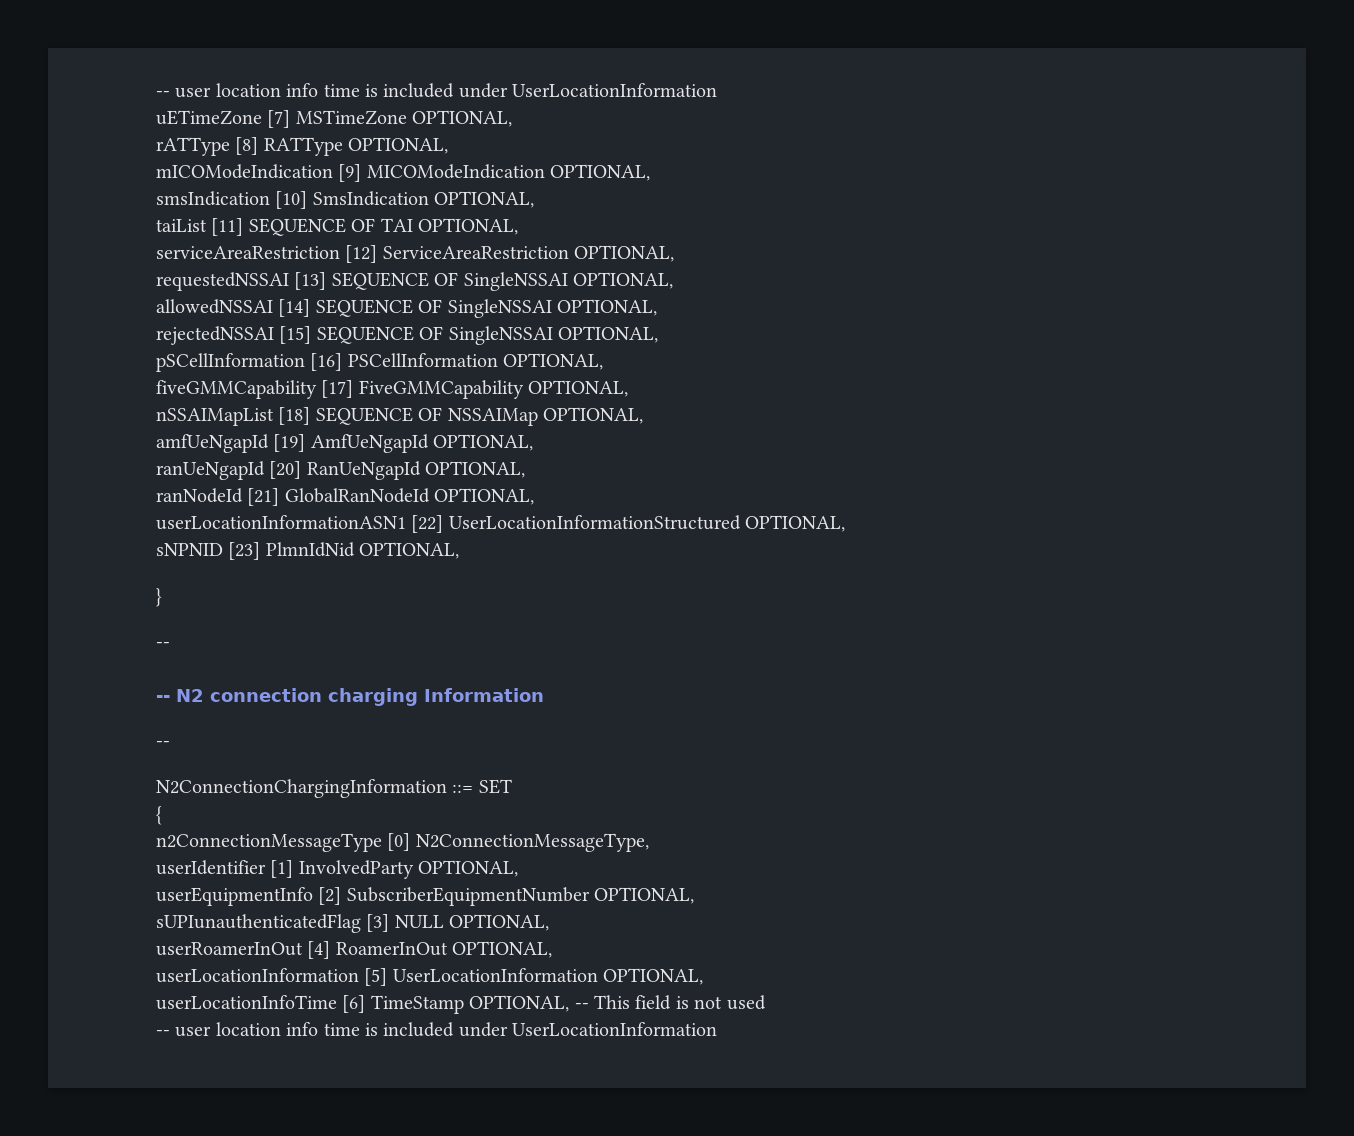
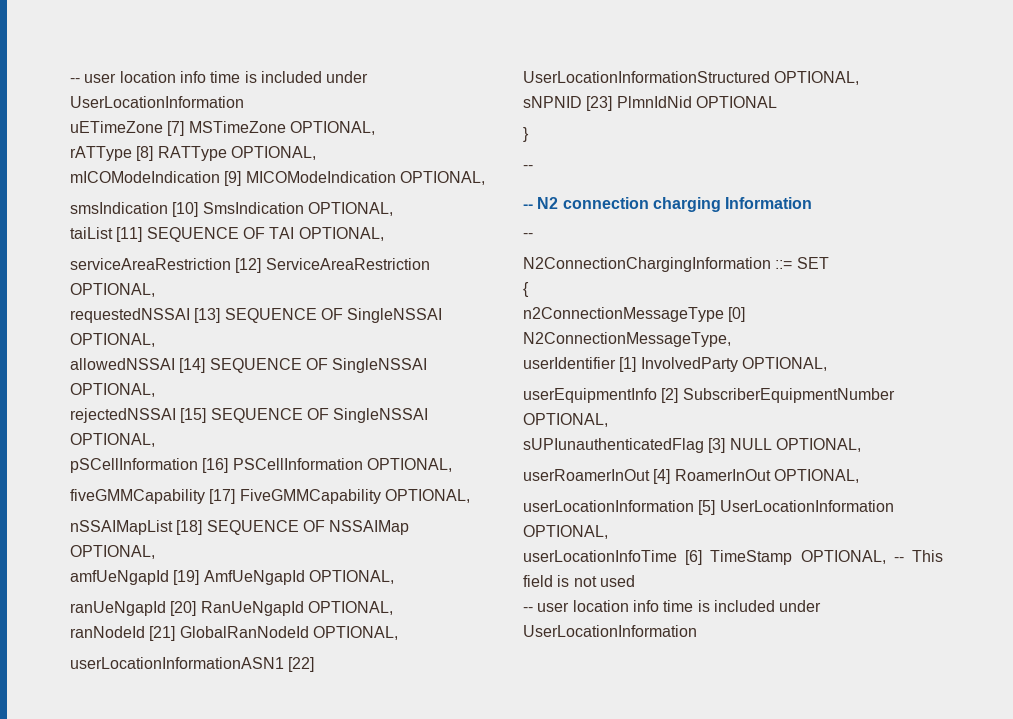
- sNPNID [23] PlmnIdNid OPTIONAL,
+ sNPNID [23] PlmnIdNid OPTIONAL

